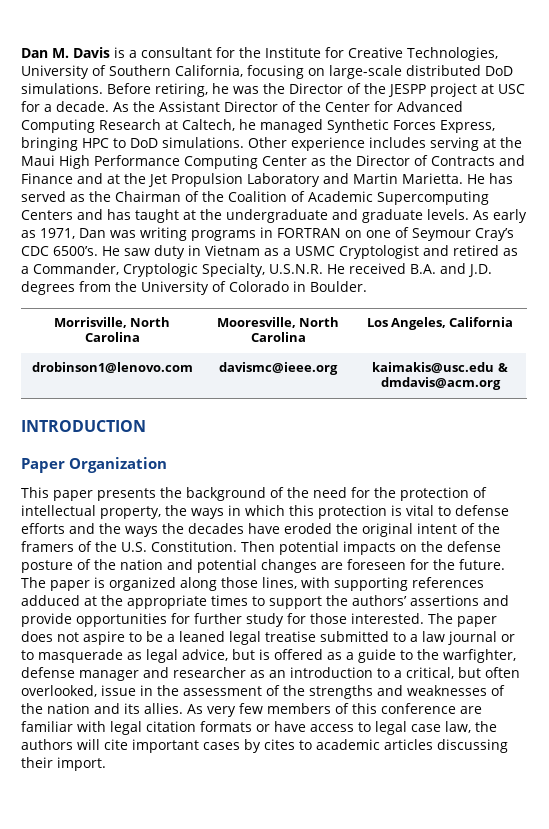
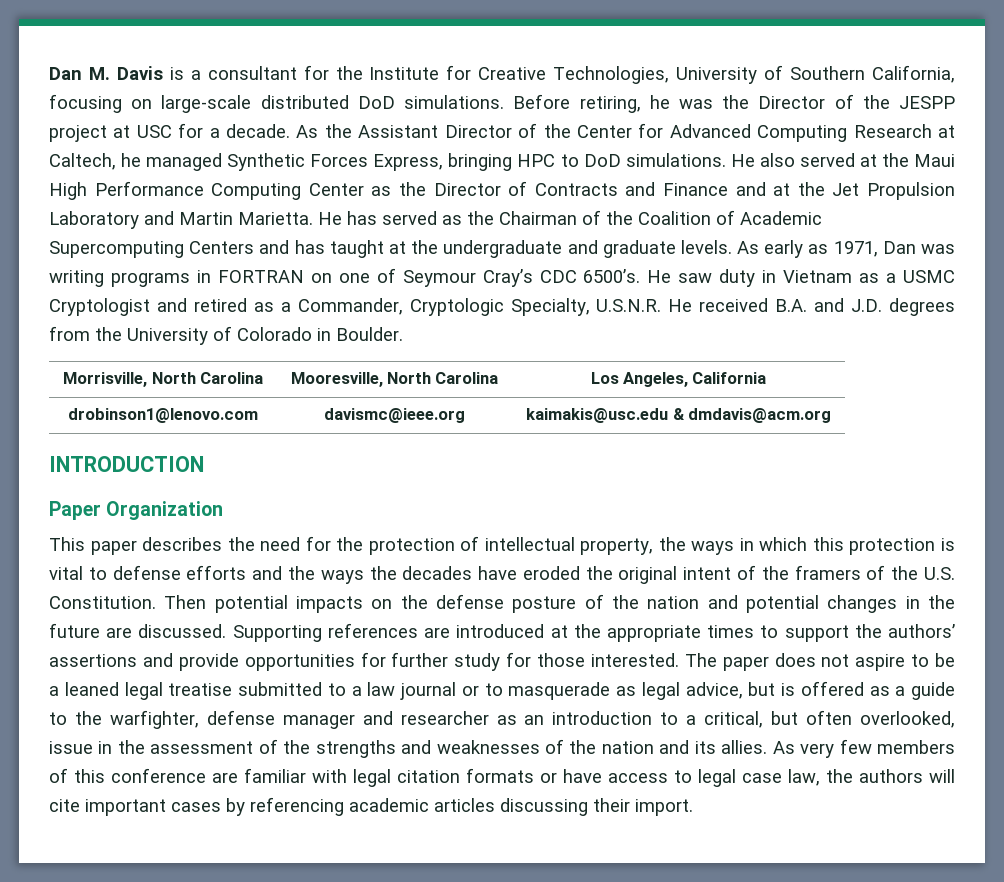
- Other experience includes serving at the Maui High Performance Computing Center as the Director of Contracts and Finance and at the Jet Propulsion Laboratory and Martin Marietta.
+ He also served at the Maui High Performance Computing Center as the Director of Contracts and Finance and at the Jet Propulsion Laboratory and Martin Marietta.
- This paper presents the background of the need for the protection of intellectual property, the ways in which this protection is vital to defense efforts and the ways the decades have eroded the original intent of the framers of the U.S. Constitution.
+ This paper describes the need for the protection of intellectual property, the ways in which this protection is vital to defense efforts and the ways the decades have eroded the original intent of the framers of the U.S. Constitution.
- Then potential impacts on the defense posture of the nation and potential changes are foreseen for the future. The paper is organized along those lines, with supporting references adduced at the appropriate times to support the authors’ assertions and provide opportunities for further study for those interested.
+ Then potential impacts on the defense posture of the nation and potential changes in the future are discussed. Supporting references are introduced at the appropriate times to support the authors’ assertions and provide opportunities for further study for those interested.
- As very few members of this conference are familiar with legal citation formats or have access to legal case law, the authors will cite important cases by cites to academic articles discussing their import.
+ As very few members of this conference are familiar with legal citation formats or have access to legal case law, the authors will cite important cases by referencing academic articles discussing their import.

